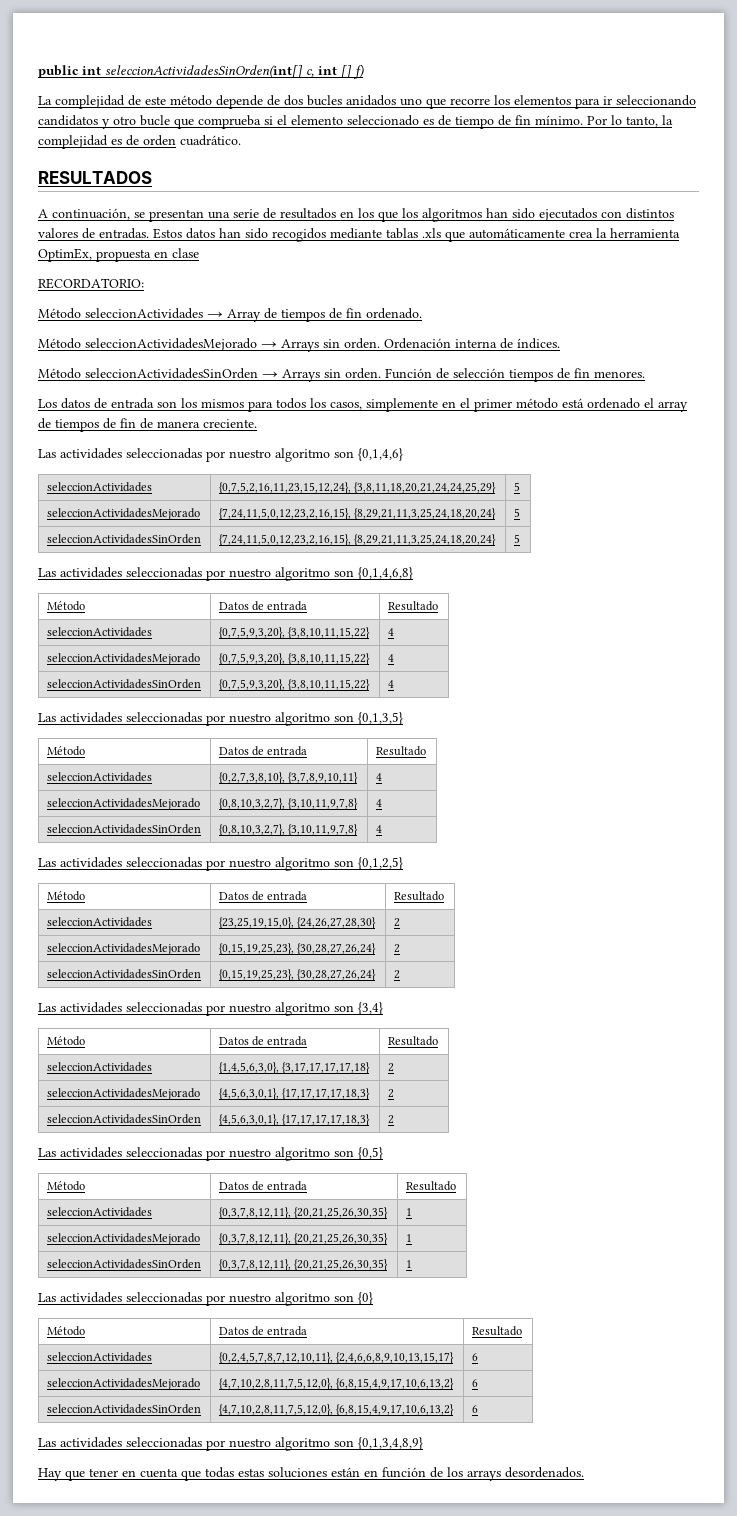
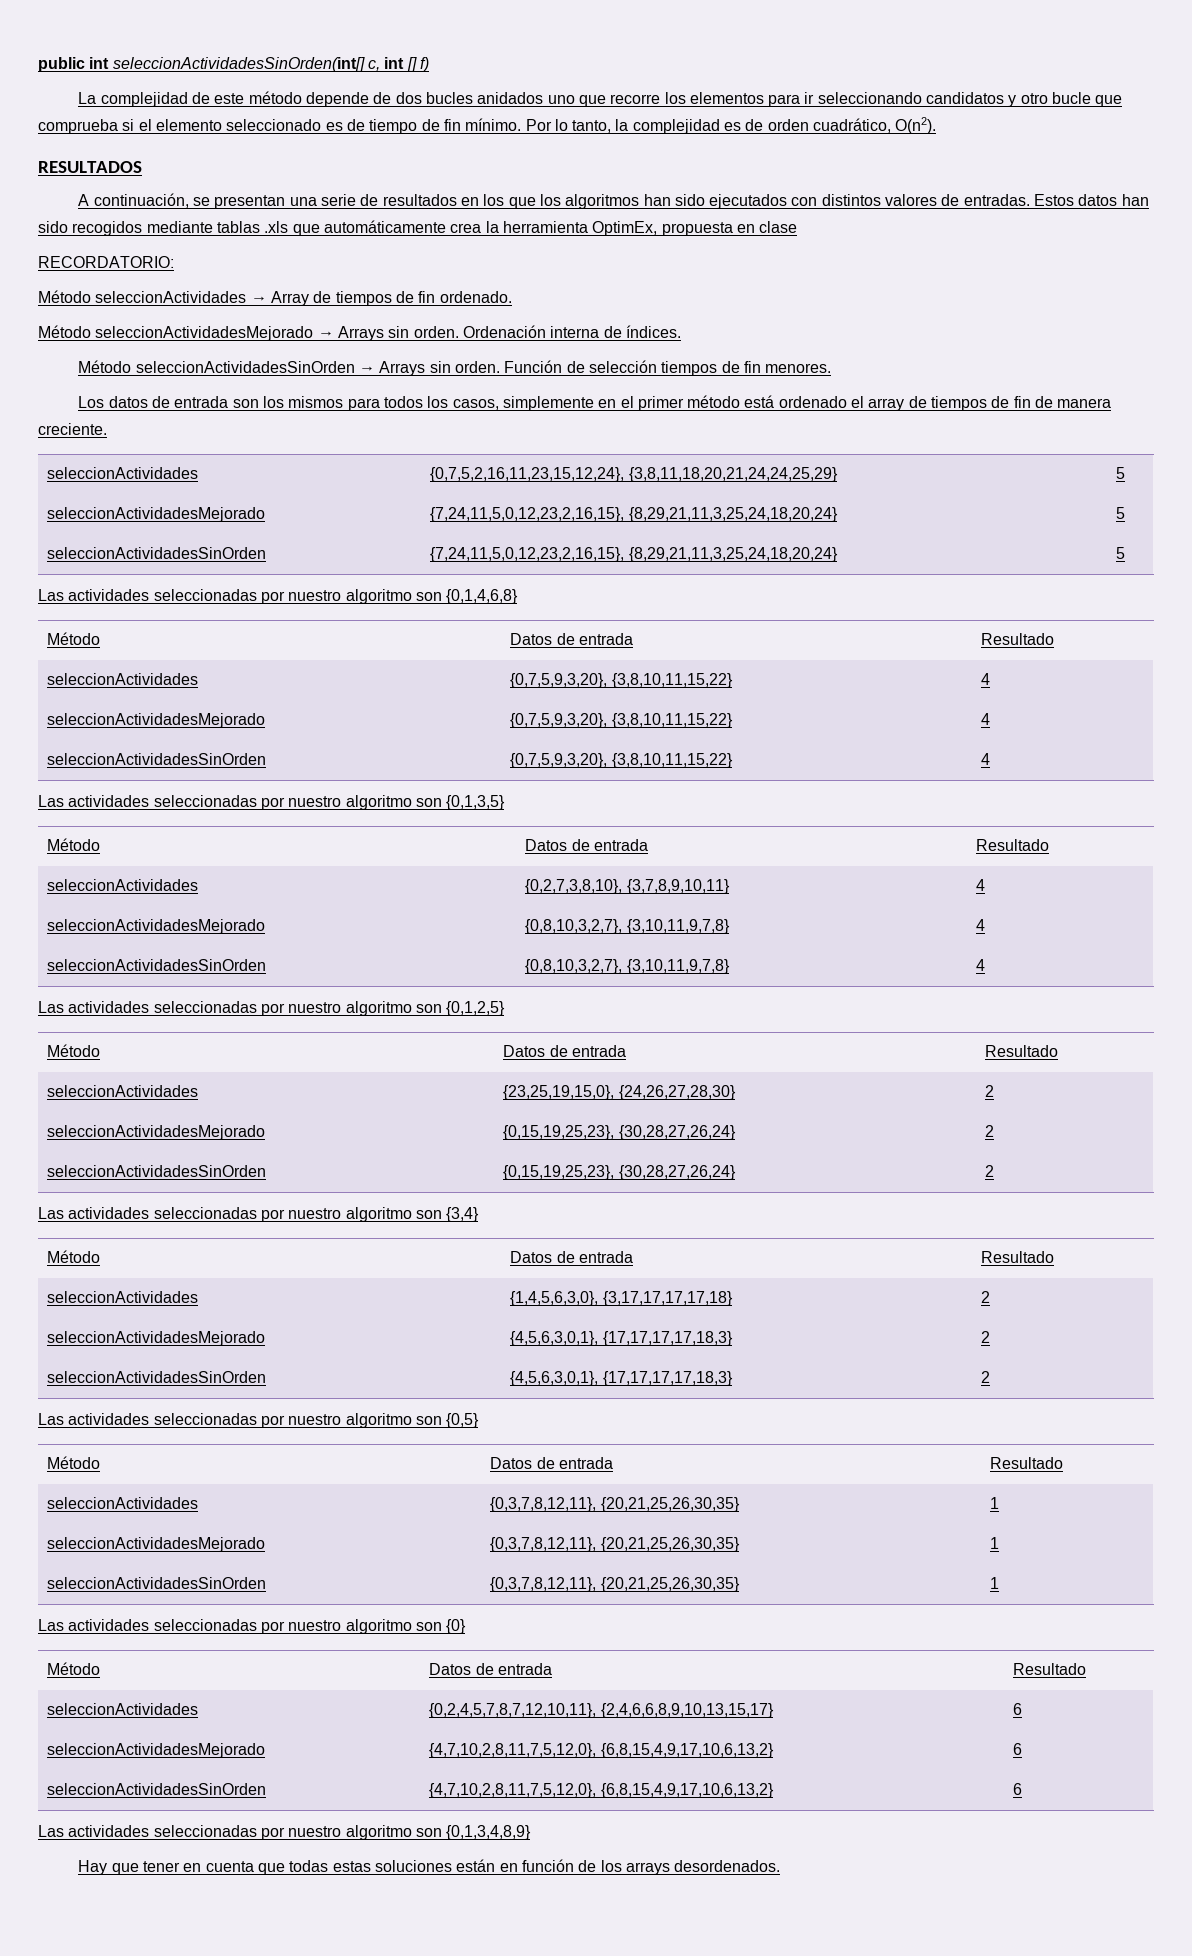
- Por lo tanto, la complejidad es de orden cuadrático.
+ Por lo tanto, la complejidad es de orden cuadrático, O(n2).
- Las actividades seleccionadas por nuestro algoritmo son {0,1,4,6}

